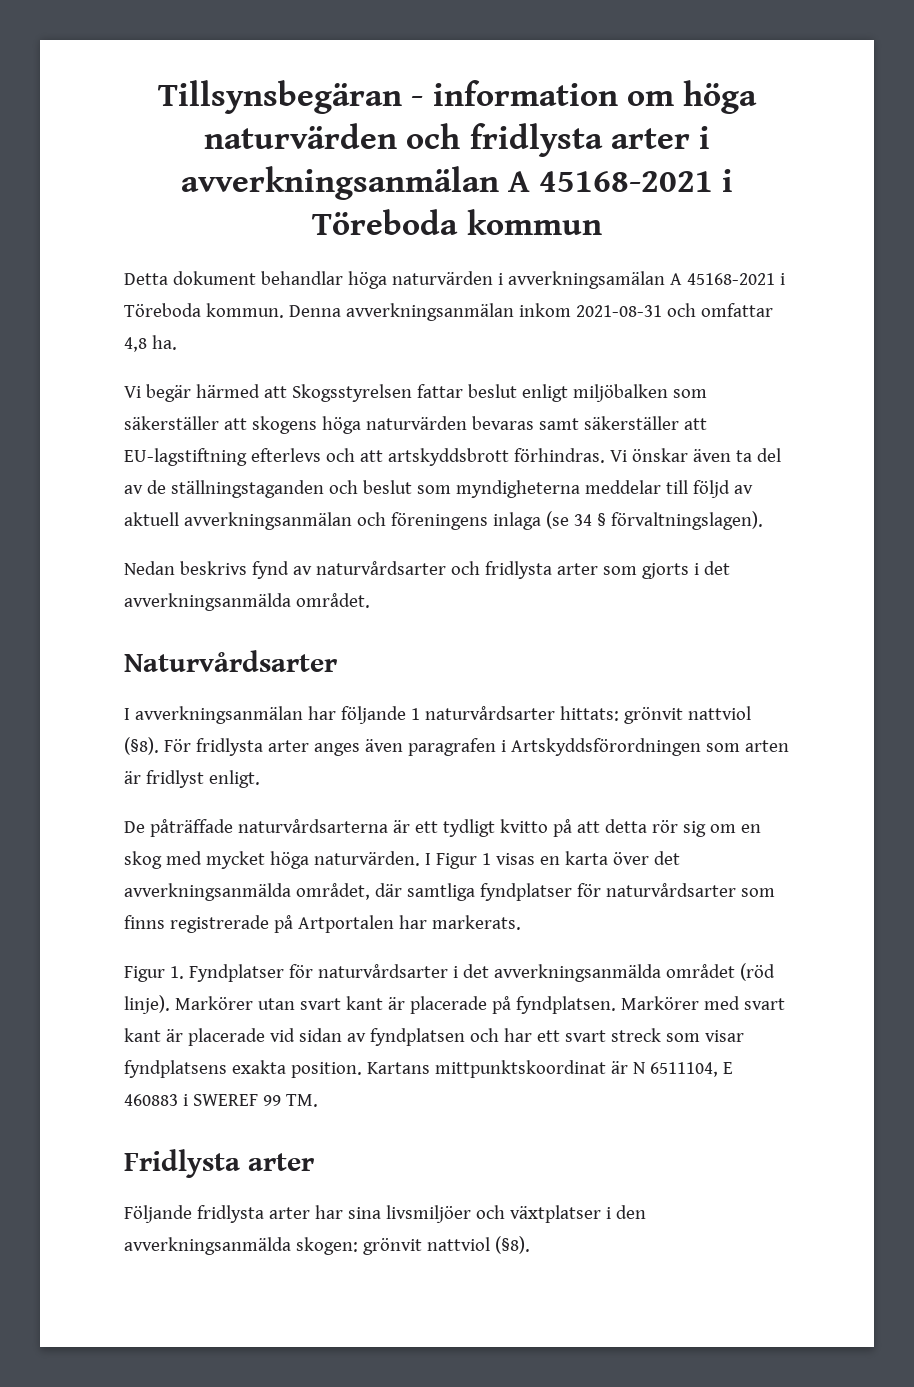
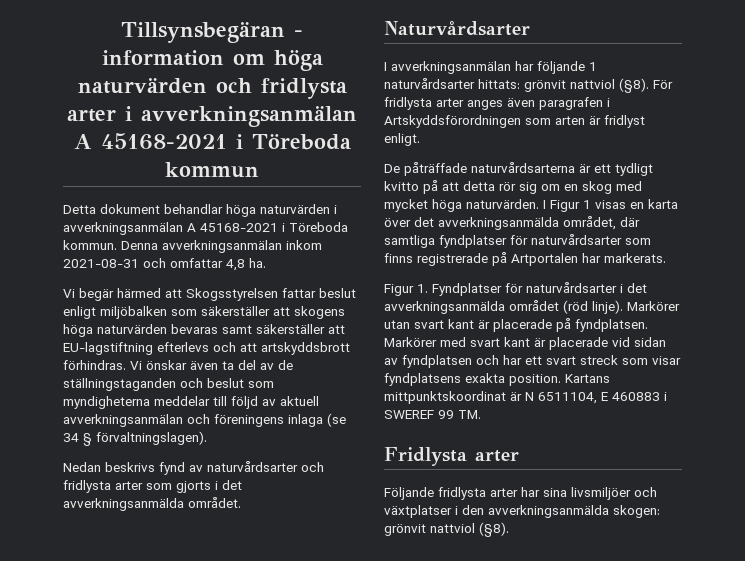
- Detta dokument behandlar höga naturvärden i avverkningsamälan A 45168-2021 i Töreboda kommun.
+ Detta dokument behandlar höga naturvärden i avverkningsanmälan A 45168-2021 i Töreboda kommun.

